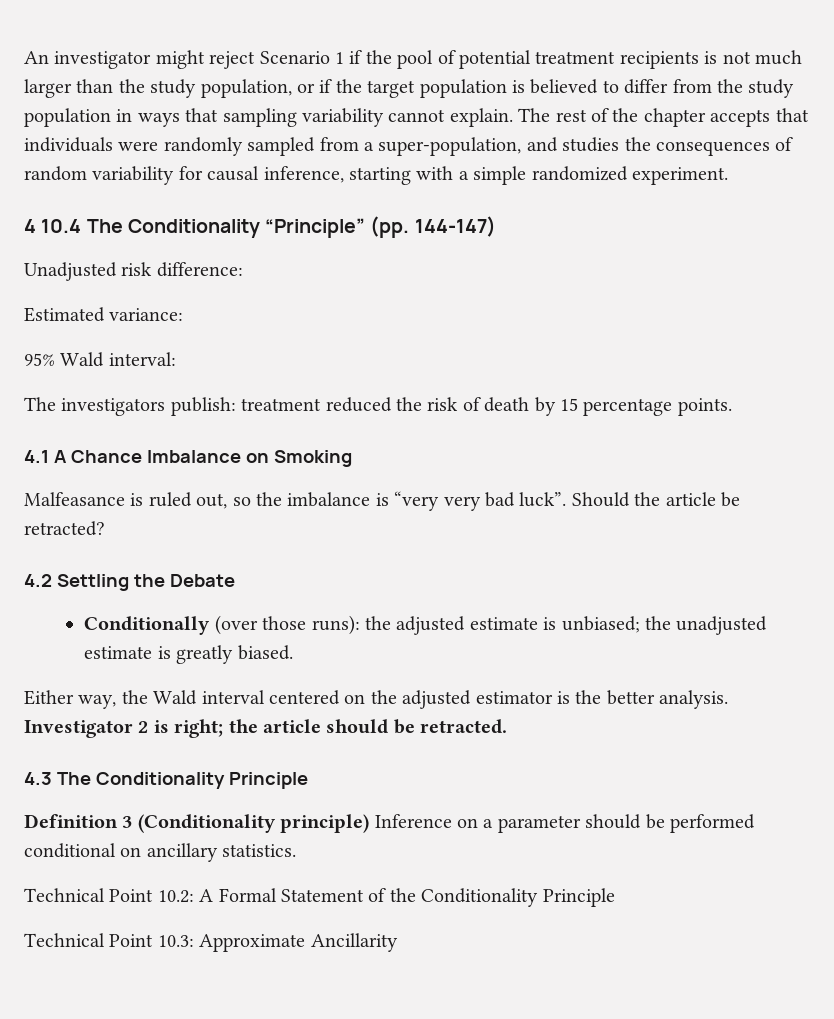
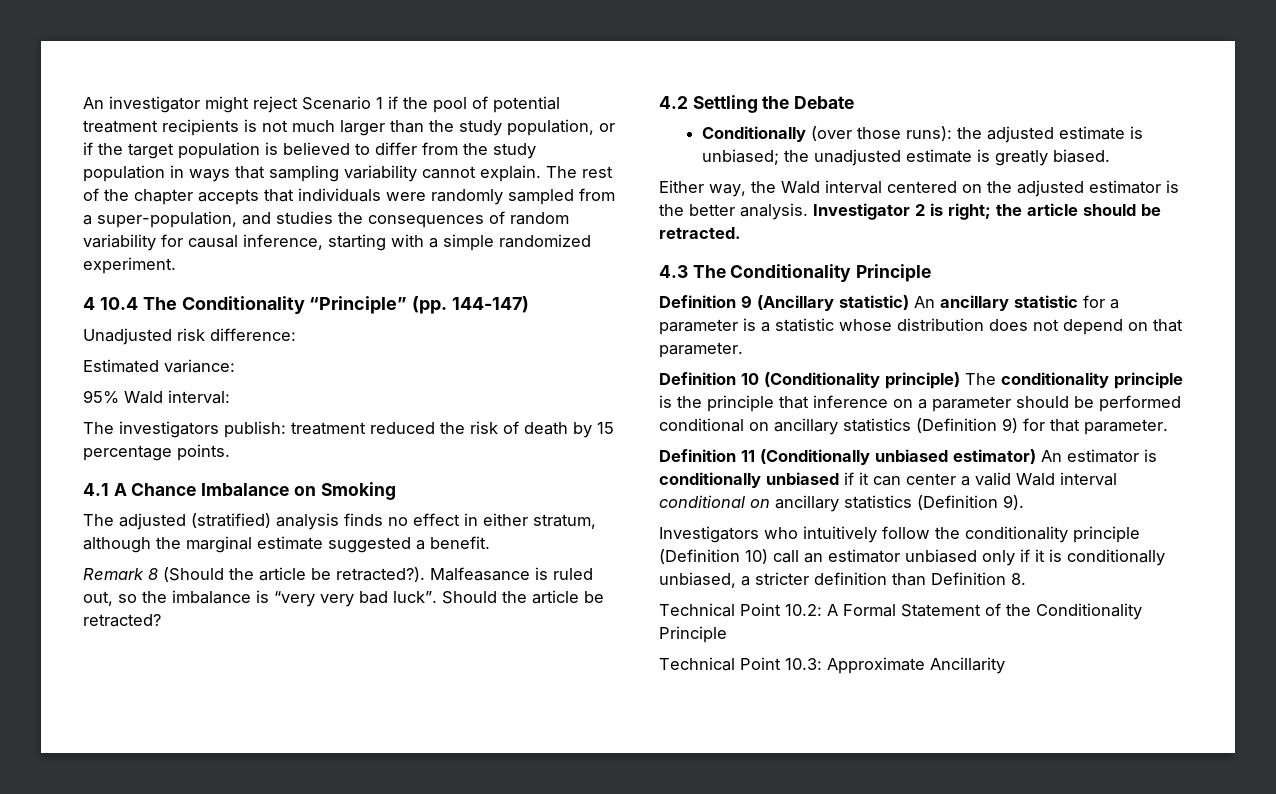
+ The adjusted (stratified) analysis finds no effect in either stratum, although the marginal estimate suggested a benefit.
+ Remark 8 (Should the article be retracted?).
- Definition 3 (Conditionality principle) Inference on a parameter should be performed conditional on ancillary statistics.
+ Definition 9 (Ancillary statistic) An ancillary statistic for a parameter is a statistic whose distribution does not depend on that parameter.
+ Definition 10 (Conditionality principle) The conditionality principle is the principle that inference on a parameter should be performed conditional on ancillary statistics (Definition 9) for that parameter.
+ Definition 11 (Conditionally unbiased estimator) An estimator is conditionally unbiased if it can center a valid Wald interval conditional on ancillary statistics (Definition 9).
+ Investigators who intuitively follow the conditionality principle (Definition 10) call an estimator unbiased only if it is conditionally unbiased, a stricter definition than Definition 8.

